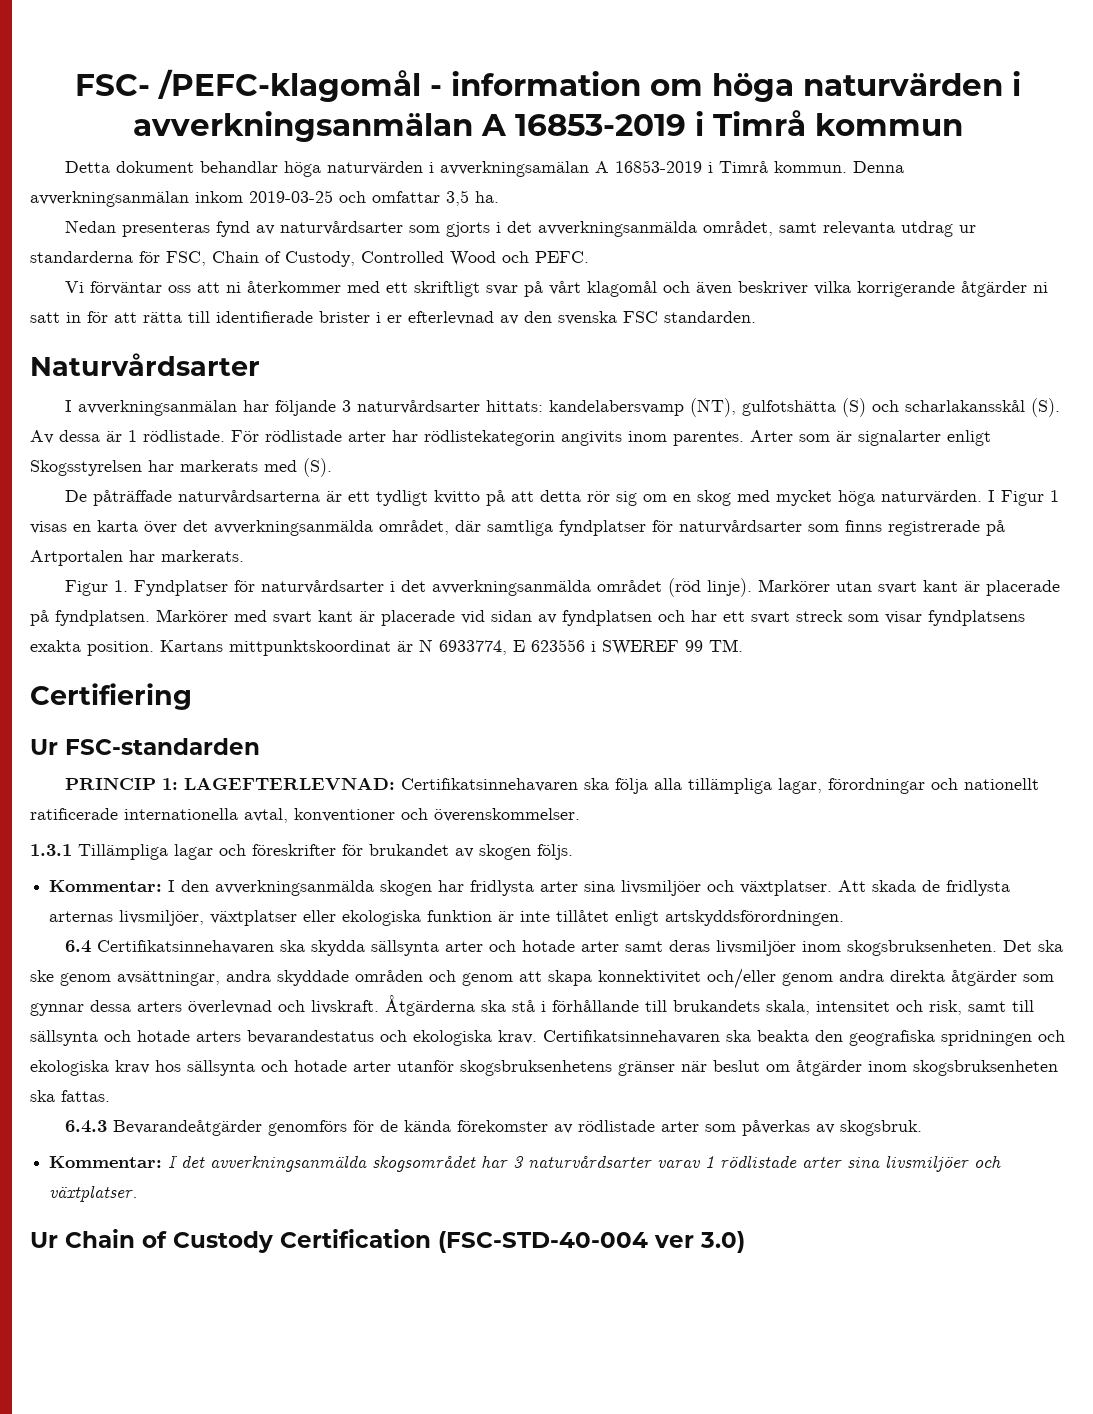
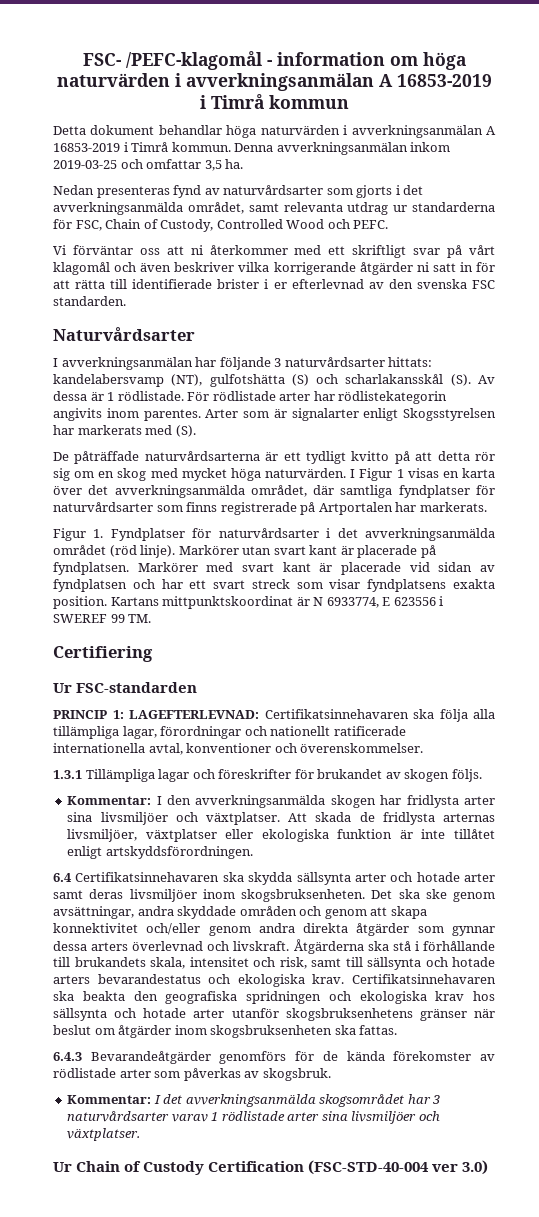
- Detta dokument behandlar höga naturvärden i avverkningsamälan A 16853-2019 i Timrå kommun.
+ Detta dokument behandlar höga naturvärden i avverkningsanmälan A 16853-2019 i Timrå kommun.

